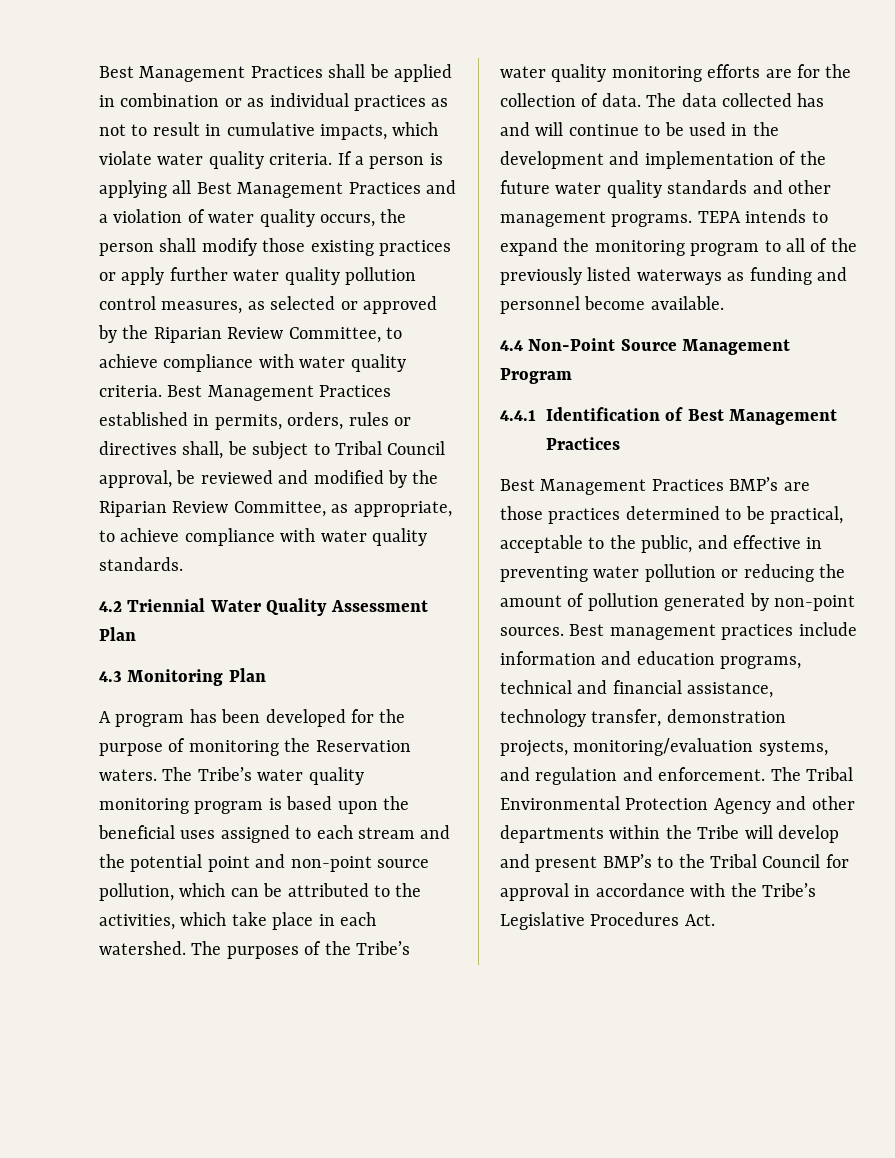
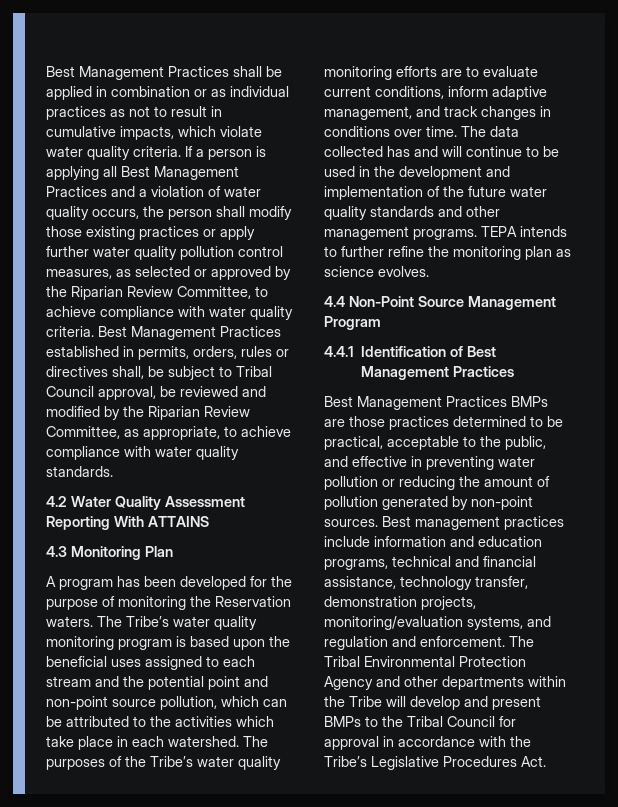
- 4.2 Triennial Water Quality Assessment Plan
+ 4.2 Water Quality Assessment Reporting With ATTAINS
- The Tribe’s water quality monitoring program is based upon the beneficial uses assigned to each stream and the potential point and non-point source pollution, which can be attributed to the activities, which take place in each watershed.
+ The Tribe’s water quality monitoring program is based upon the beneficial uses assigned to each stream and the potential point and non-point source pollution, which can be attributed to the activities which take place in each watershed.
- The purposes of the Tribe’s water quality monitoring efforts are for the collection of data.
+ The purposes of the Tribe’s water quality monitoring efforts are to evaluate current conditions, inform adaptive management, and track changes in conditions over time.
- TEPA intends to expand the monitoring program to all of the previously listed waterways as funding and personnel become available.
+ TEPA intends to further refine the monitoring plan as science evolves.
- Best Management Practices BMP’s are those practices determined to be practical, acceptable to the public, and effective in preventing water pollution or reducing the amount of pollution generated by non-point sources.
+ Best Management Practices BMPs are those practices determined to be practical, acceptable to the public, and effective in preventing water pollution or reducing the amount of pollution generated by non-point sources.
- The Tribal Environmental Protection Agency and other departments within the Tribe will develop and present BMP’s to the Tribal Council for approval in accordance with the Tribe’s Legislative Procedures Act.
+ The Tribal Environmental Protection Agency and other departments within the Tribe will develop and present BMPs to the Tribal Council for approval in accordance with the Tribe’s Legislative Procedures Act.

